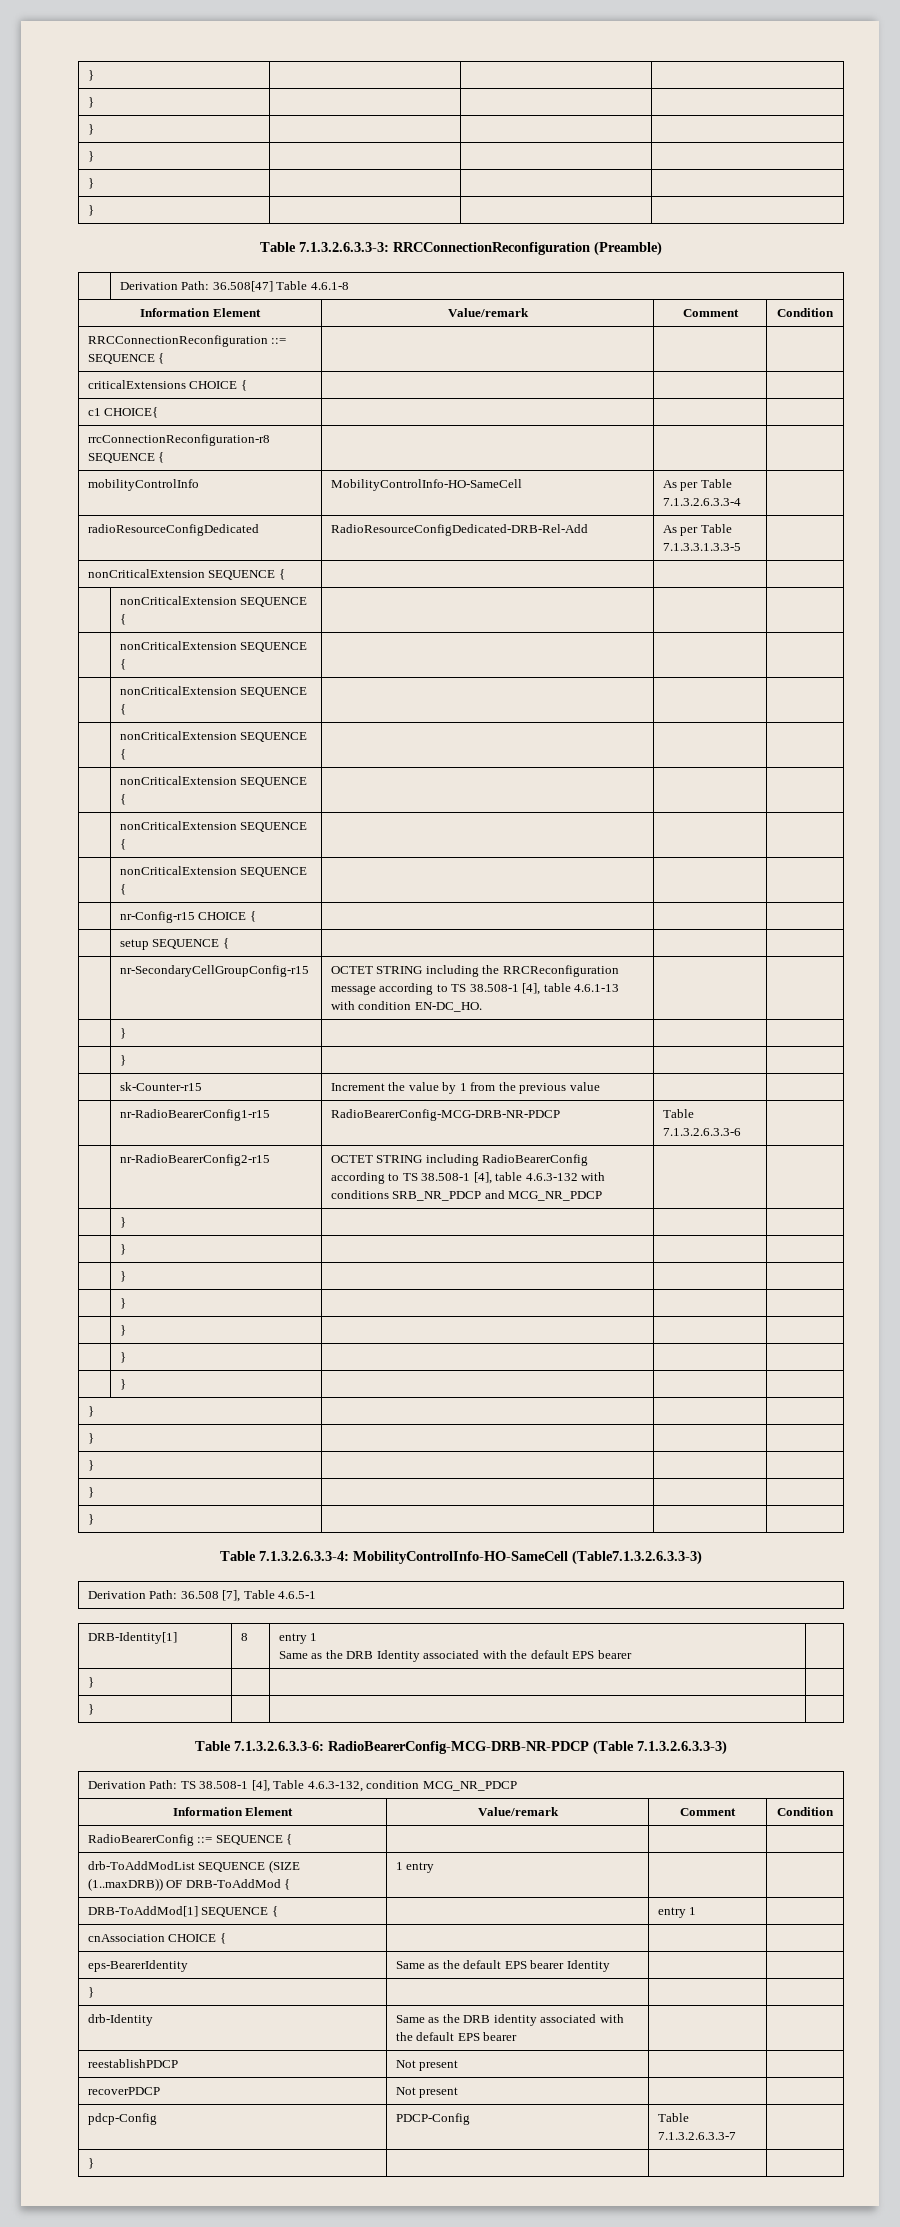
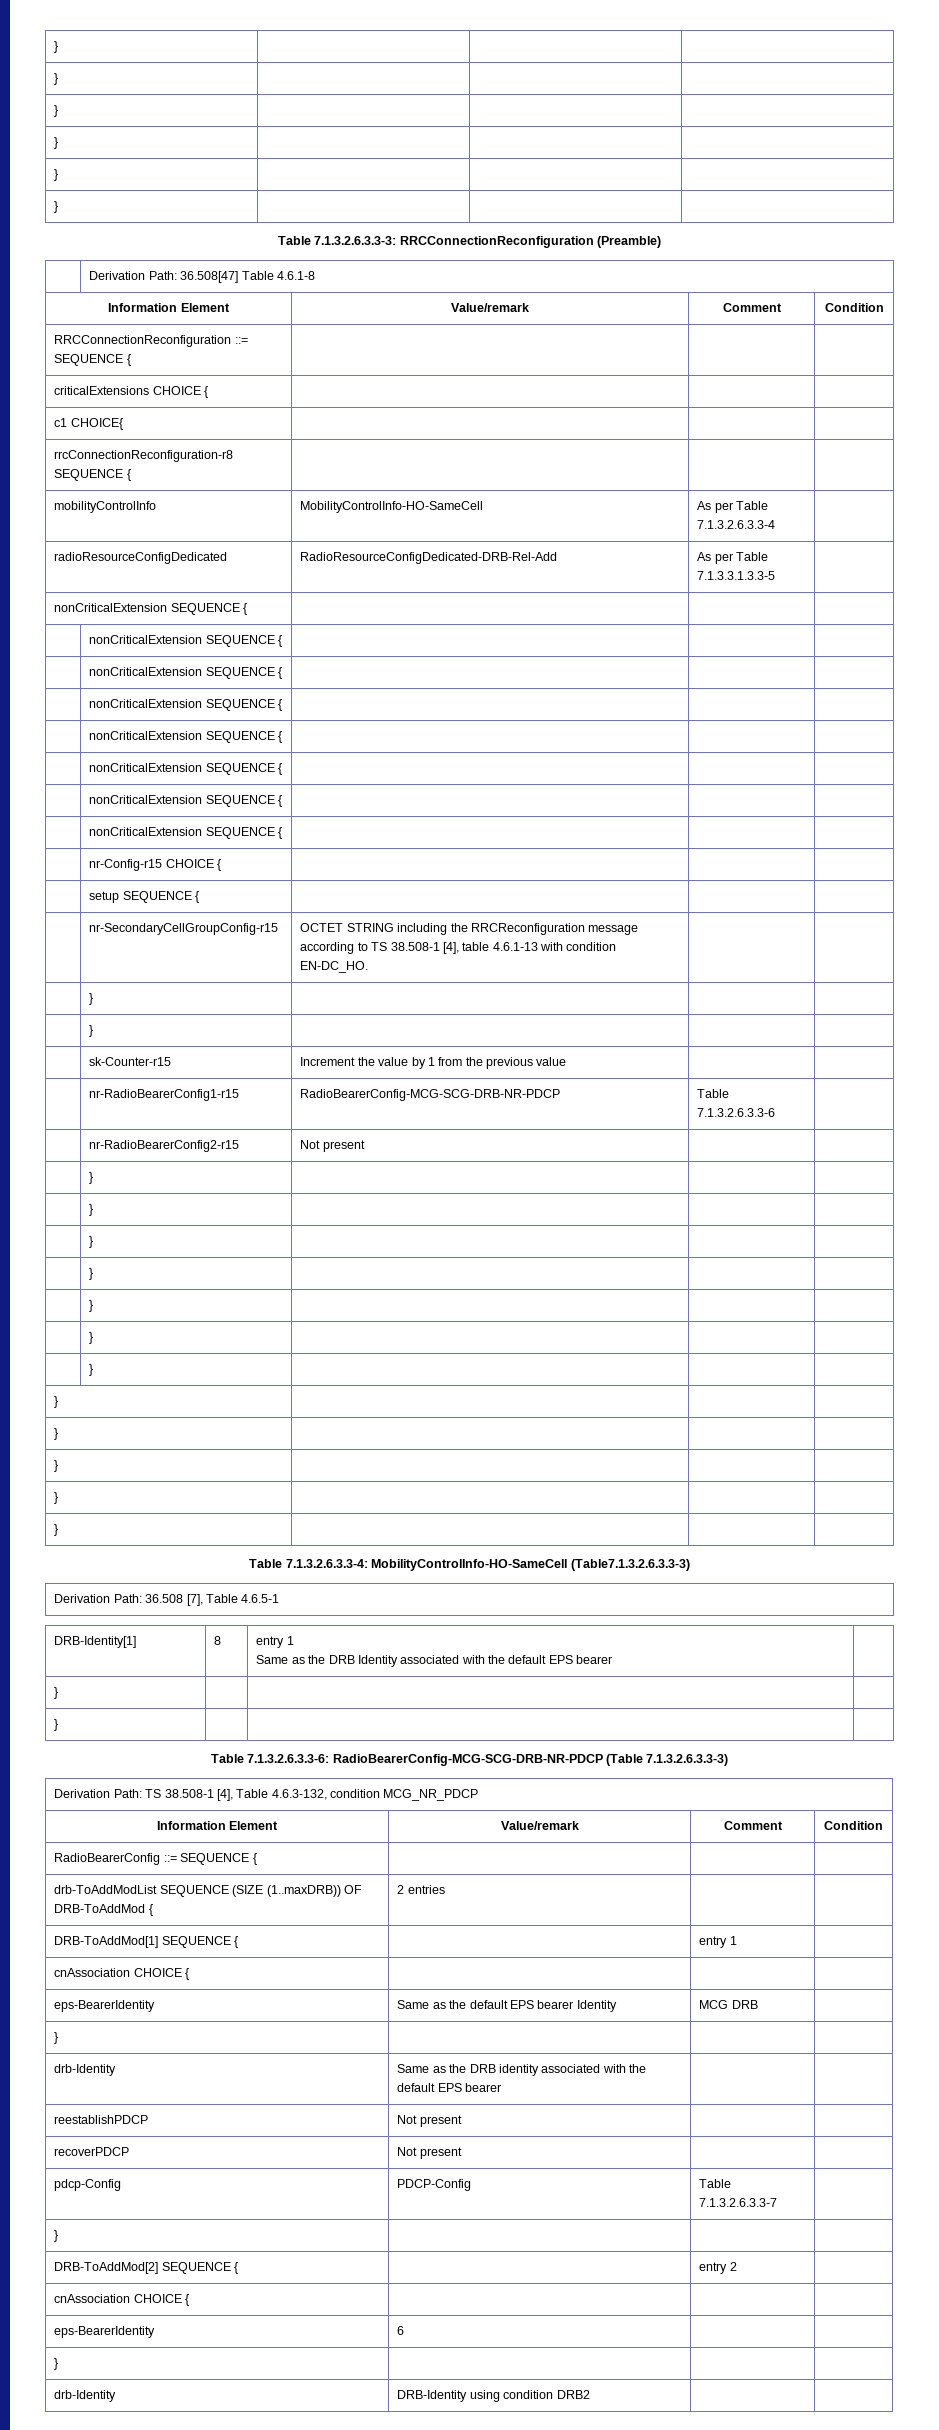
- | nr-RadioBearerConfig1-r15 | RadioBearerConfig-MCG-DRB-NR-PDCP | Table 7.1.3.2.6.3.3-6 |
+ | nr-RadioBearerConfig1-r15 | RadioBearerConfig-MCG-SCG-DRB-NR-PDCP | Table 7.1.3.2.6.3.3-6 |
- | nr-RadioBearerConfig2-r15 | OCTET STRING including RadioBearerConfig according to TS 38.508-1 [4], table 4.6.3-132 with conditions SRB_NR_PDCP and MCG_NR_PDCP | |
+ | nr-RadioBearerConfig2-r15 | Not present | |
- Table 7.1.3.2.6.3.3-6: RadioBearerConfig-MCG-DRB-NR-PDCP (Table 7.1.3.2.6.3.3-3)
+ Table 7.1.3.2.6.3.3-6: RadioBearerConfig-MCG-SCG-DRB-NR-PDCP (Table 7.1.3.2.6.3.3-3)
- drb-ToAddModList SEQUENCE (SIZE (1..maxDRB)) OF DRB-ToAddMod { | 1 entry | |
+ drb-ToAddModList SEQUENCE (SIZE (1..maxDRB)) OF DRB-ToAddMod { | 2 entries | |
- eps-BearerIdentity | Same as the default EPS bearer Identity | |
+ eps-BearerIdentity | Same as the default EPS bearer Identity | MCG DRB |
+ DRB-ToAddMod[2] SEQUENCE { | | entry 2 |
+ cnAssociation CHOICE { | | |
+ eps-BearerIdentity | 6 | |
+ } | | |
+ drb-Identity | DRB-Identity using condition DRB2 | |

